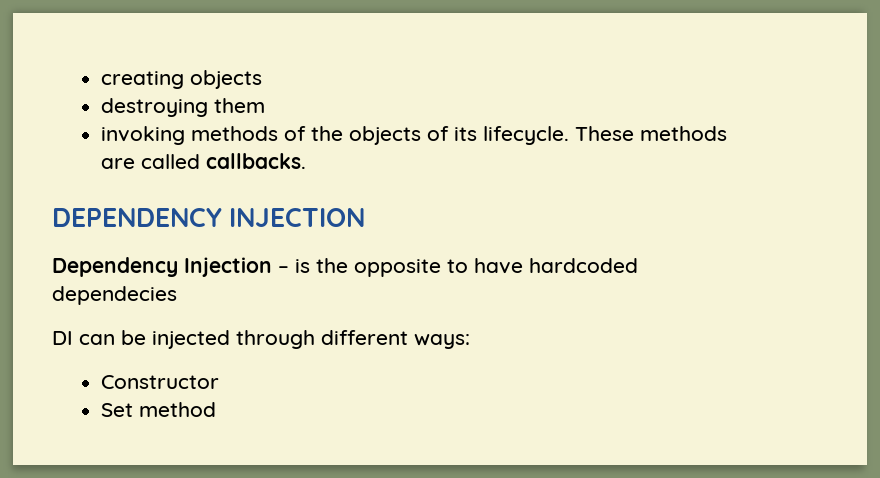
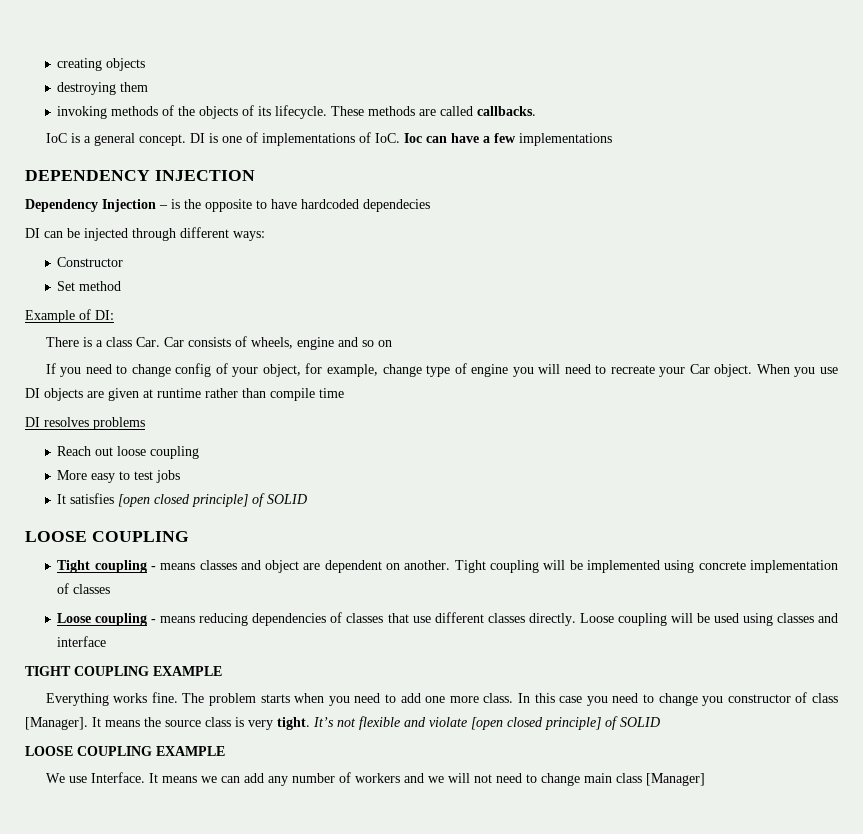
+ IoC is a general concept. DI is one of implementations of IoC. Ioc can have a few implementations
+ Example of DI:
+ There is a class Car. Car consists of wheels, engine and so on
+ If you need to change config of your object, for example, change type of engine you will need to recreate your Car object. When you use DI objects are given at runtime rather than compile time
+ DI resolves problems
+ Reach out loose coupling
+ More easy to test jobs
+ It satisfies [open closed principle] of SOLID
+ LOOSE COUPLING
+ Tight coupling - means classes and object are dependent on another. Tight coupling will be implemented using concrete implementation of classes
+ Loose coupling - means reducing dependencies of classes that use different classes directly. Loose coupling will be used using classes and interface
+ TIGHT COUPLING EXAMPLE
+ Everything works fine. The problem starts when you need to add one more class. In this case you need to change you constructor of class [Manager]. It means the source class is very tight. It’s not flexible and violate [open closed principle] of SOLID
+ LOOSE COUPLING EXAMPLE
+ We use Interface. It means we can add any number of workers and we will not need to change main class [Manager]

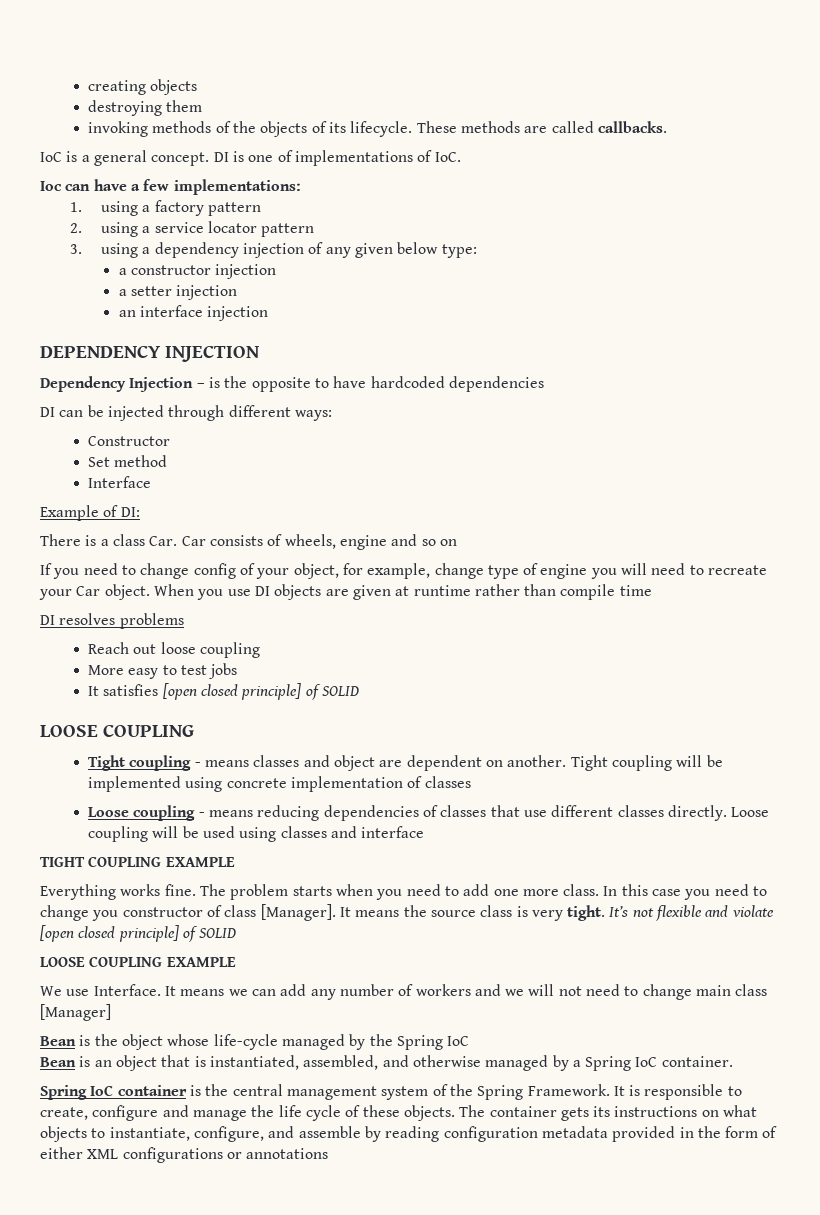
- DI is one of implementations of IoC. Ioc can have a few implementations
+ DI is one of implementations of IoC.
+ Ioc can have a few implementations:
+ 1. using a factory pattern
+ 2. using a service locator pattern
+ 3. using a dependency injection of any given below type:
+ a constructor injection
+ a setter injection
+ an interface injection
- Dependency Injection – is the opposite to have hardcoded dependecies
+ Dependency Injection – is the opposite to have hardcoded dependencies
+ Interface
+ Bean is the object whose life-cycle managed by the Spring IoC
+ Bean is an object that is instantiated, assembled, and otherwise managed by a Spring IoC container.
+ Spring IoC container is the central management system of the Spring Framework. It is responsible to create, configure and manage the life cycle of these objects. The container gets its instructions on what objects to instantiate, configure, and assemble by reading configuration metadata provided in the form of either XML configurations or annotations

